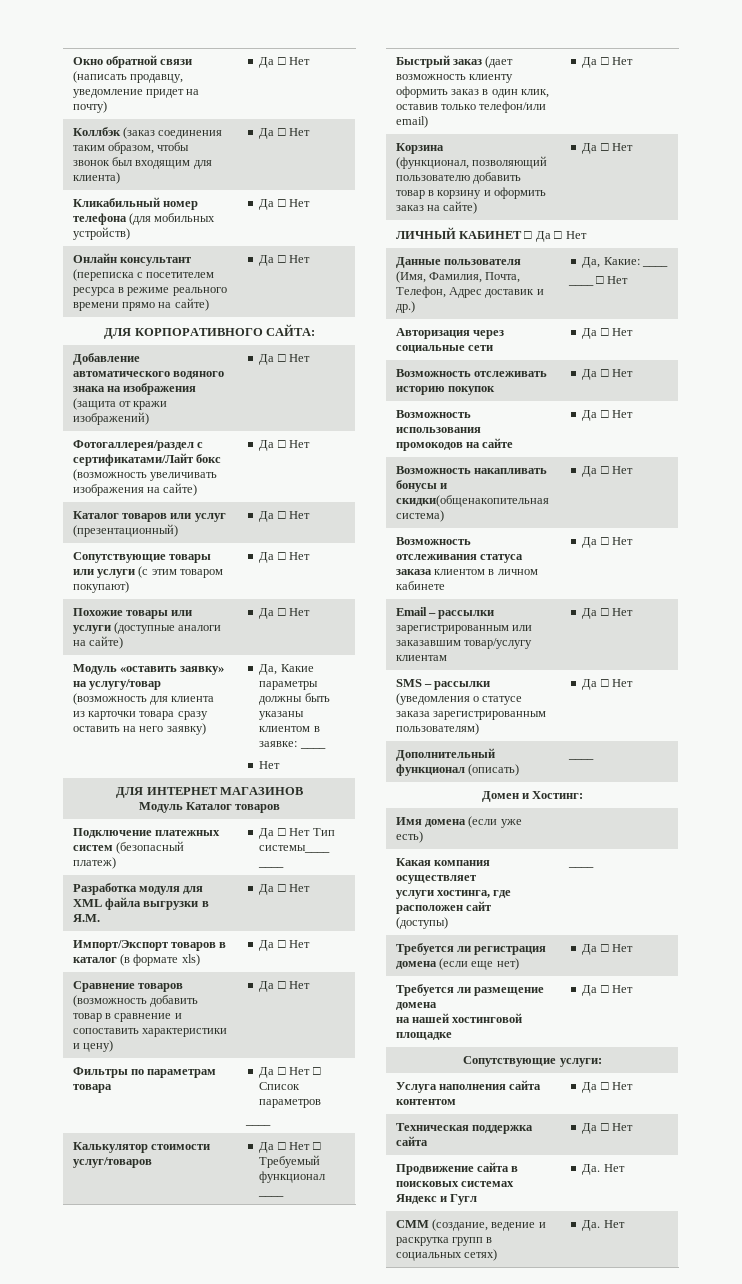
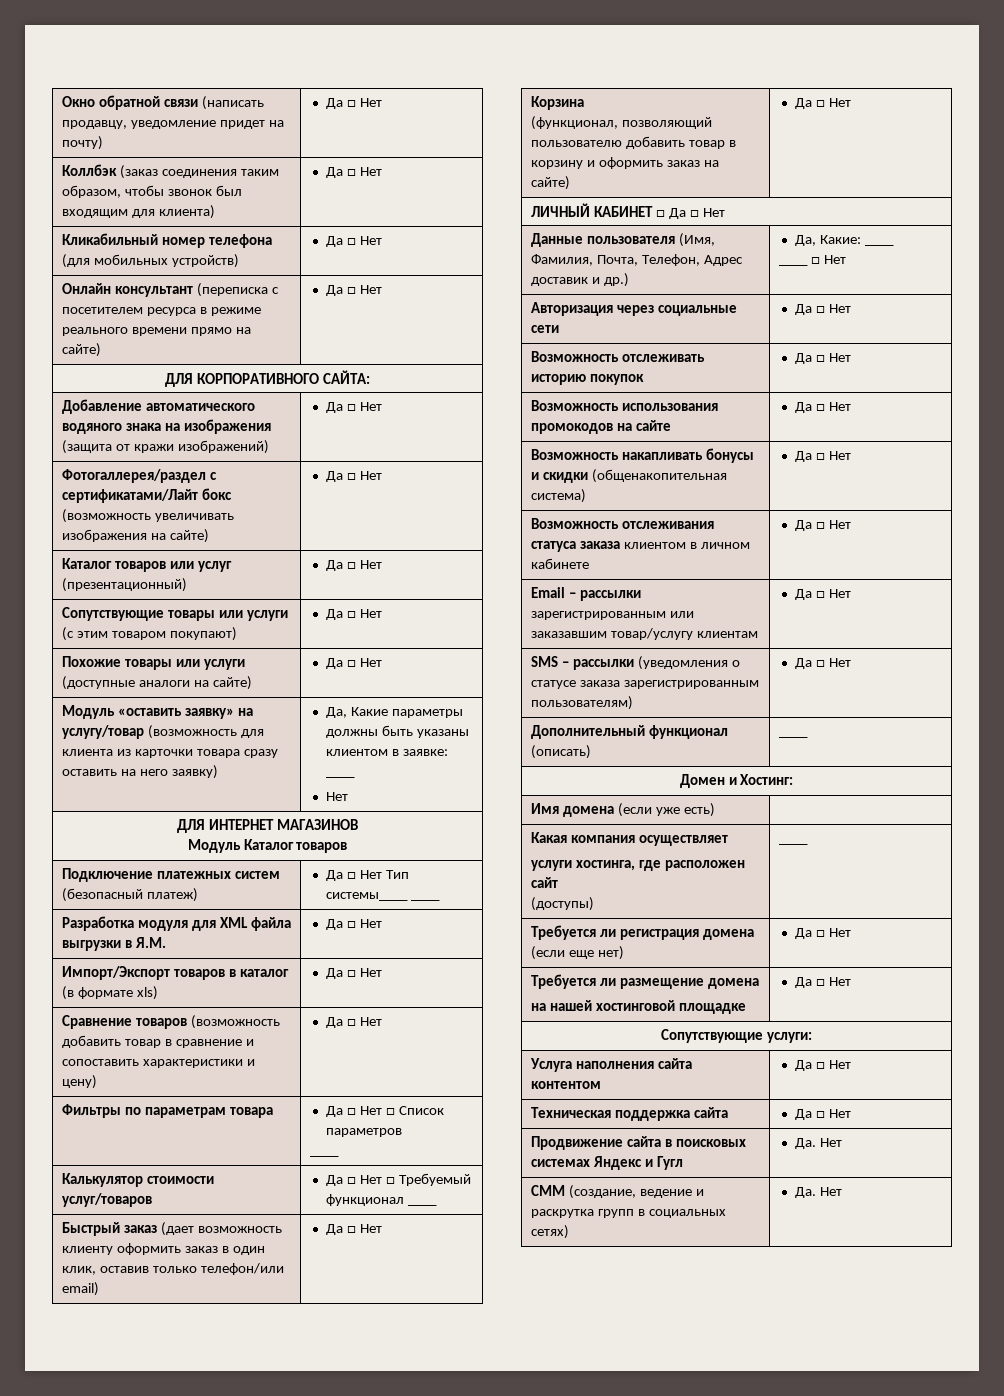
- Возможность накапливать бонусы и скидки(общенакопительная система) | Да □ Нет
+ Возможность накапливать бонусы и скидки (общенакопительная система) | Да □ Нет

